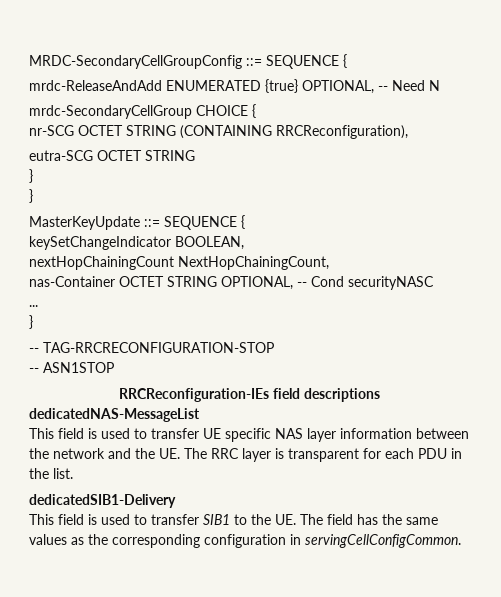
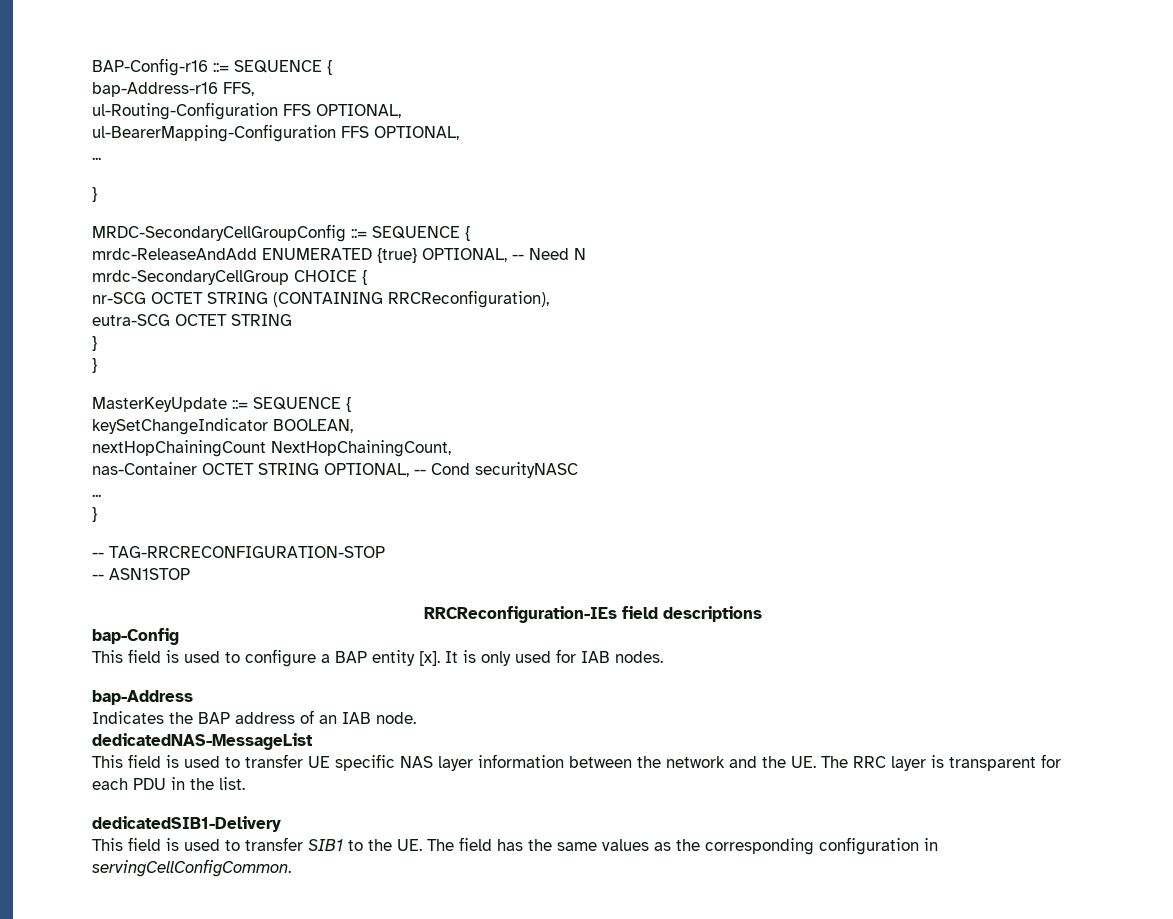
+ BAP-Config-r16 ::= SEQUENCE {
+ bap-Address-r16 FFS,
+ ul-Routing-Configuration FFS OPTIONAL,
+ ul-BearerMapping-Configuration FFS OPTIONAL,
+ ...
+ }
+ bap-Config
+ This field is used to configure a BAP entity [x]. It is only used for IAB nodes.
+ bap-Address
+ Indicates the BAP address of an IAB node.

